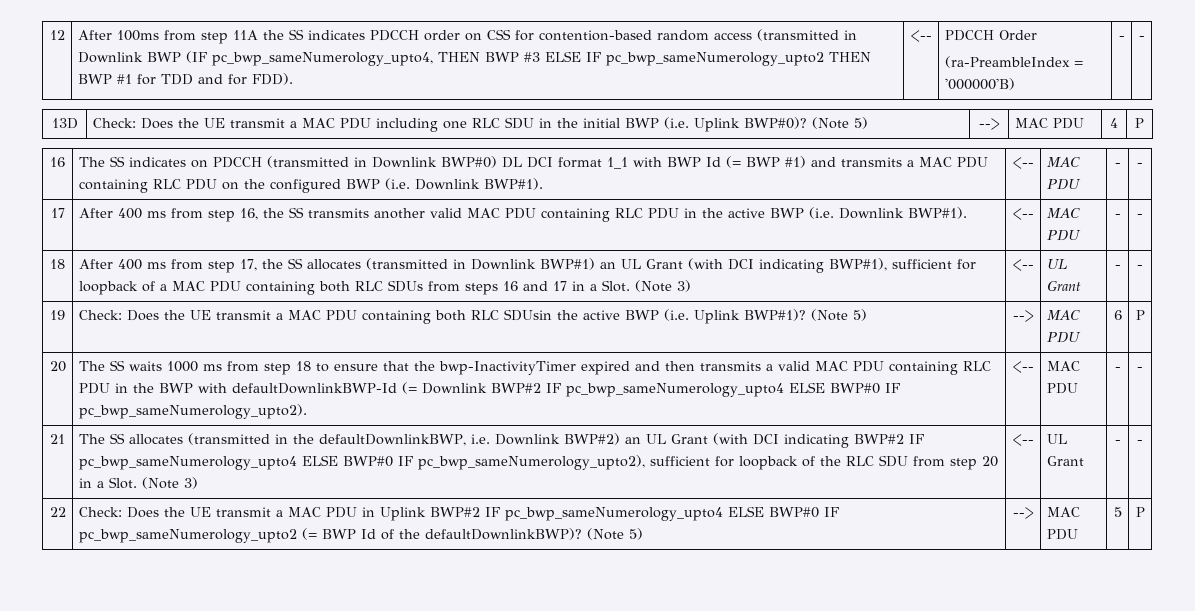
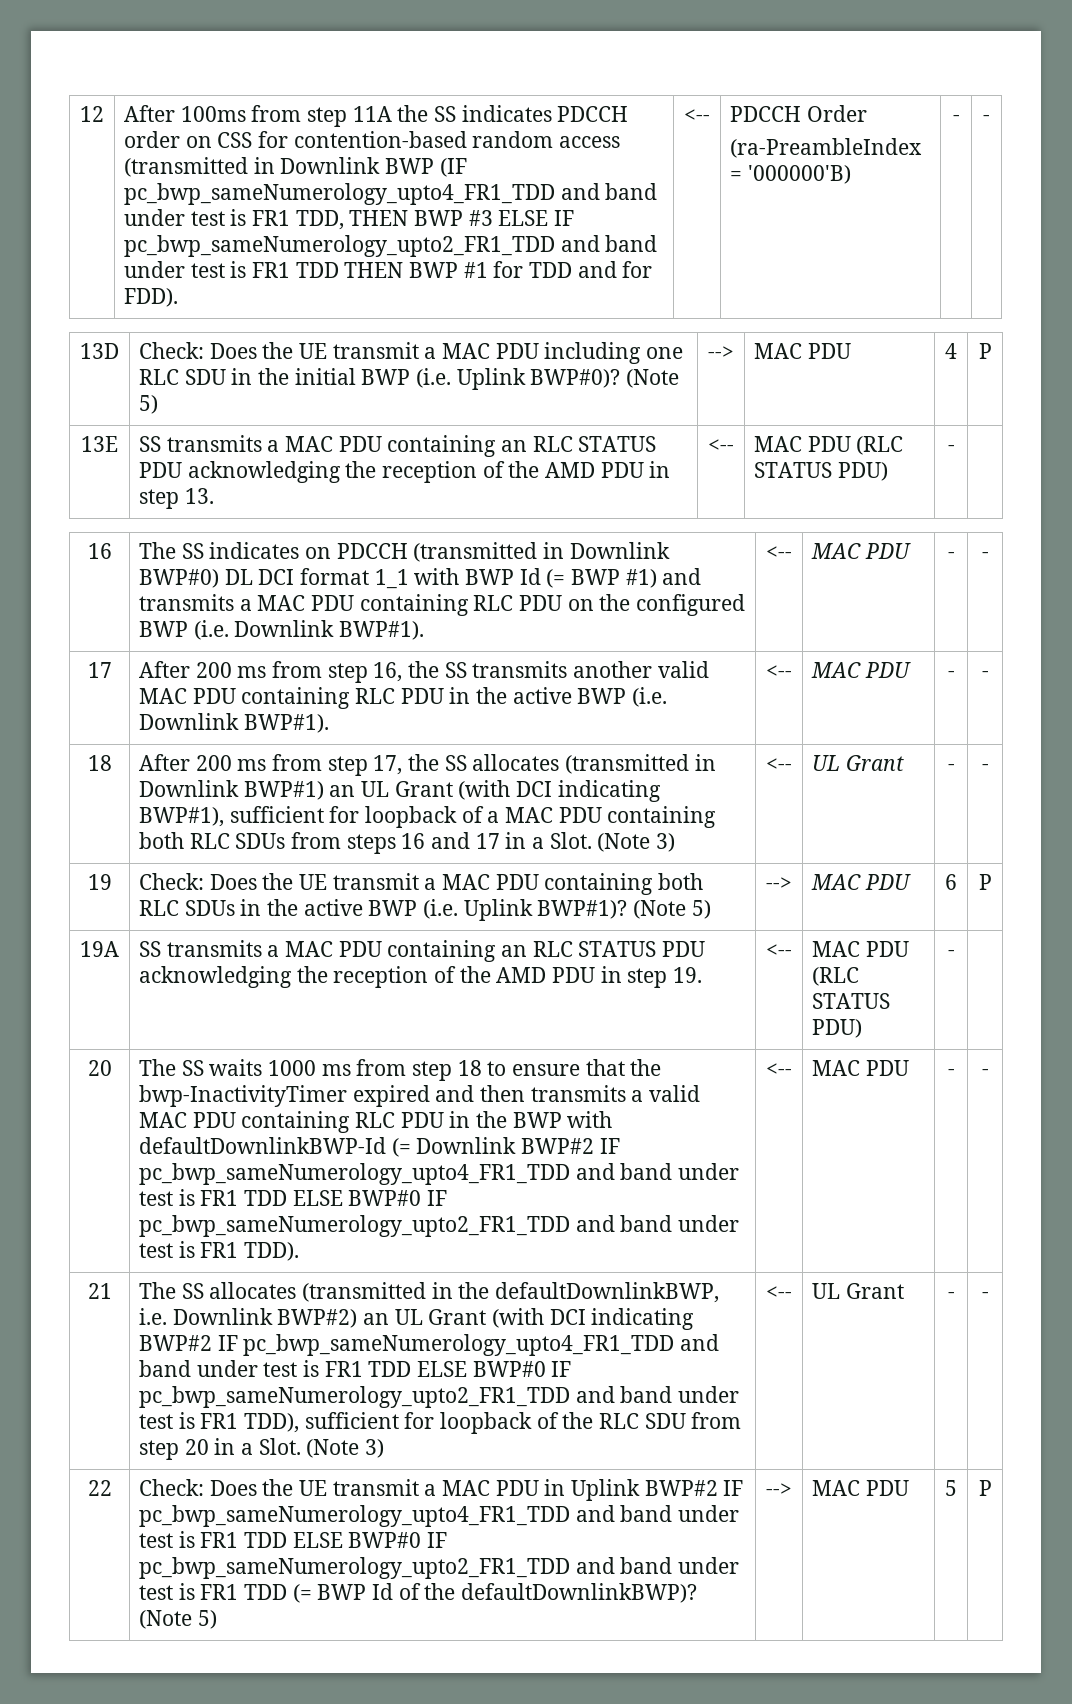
- After 100ms from step 11A the SS indicates PDCCH order on CSS for contention-based random access (transmitted in Downlink BWP (IF pc_bwp_sameNumerology_upto4, THEN BWP #3 ELSE IF pc_bwp_sameNumerology_upto2 THEN BWP #1 for TDD and for FDD).
+ After 100ms from step 11A the SS indicates PDCCH order on CSS for contention-based random access (transmitted in Downlink BWP (IF pc_bwp_sameNumerology_upto4_FR1_TDD and band under test is FR1 TDD, THEN BWP #3 ELSE IF pc_bwp_sameNumerology_upto2_FR1_TDD and band under test is FR1 TDD THEN BWP #1 for TDD and for FDD).
+ 13E | SS transmits a MAC PDU containing an RLC STATUS PDU acknowledging the reception of the AMD PDU in step 13. | <-- | MAC PDU (RLC STATUS PDU) | - |
- 17 | After 400 ms from step 16, the SS transmits another valid MAC PDU containing RLC PDU in the active BWP (i.e. Downlink BWP#1). | <-- | MAC PDU | - | -
+ 17 | After 200 ms from step 16, the SS transmits another valid MAC PDU containing RLC PDU in the active BWP (i.e. Downlink BWP#1). | <-- | MAC PDU | - | -
- After 400 ms from step 17, the SS allocates (transmitted in Downlink BWP#1) an UL Grant (with DCI indicating BWP#1), sufficient for loopback of a MAC PDU containing both RLC SDUs from steps 16 and 17 in a Slot.
+ After 200 ms from step 17, the SS allocates (transmitted in Downlink BWP#1) an UL Grant (with DCI indicating BWP#1), sufficient for loopback of a MAC PDU containing both RLC SDUs from steps 16 and 17 in a Slot.
- 19 | Check: Does the UE transmit a MAC PDU containing both RLC SDUsin the active BWP (i.e. Uplink BWP#1)? (Note 5) | --> | MAC PDU | 6 | P
+ 19 | Check: Does the UE transmit a MAC PDU containing both RLC SDUs in the active BWP (i.e. Uplink BWP#1)? (Note 5) | --> | MAC PDU | 6 | P
+ 19A | SS transmits a MAC PDU containing an RLC STATUS PDU acknowledging the reception of the AMD PDU in step 19. | <-- | MAC PDU (RLC STATUS PDU) | - |
- The SS waits 1000 ms from step 18 to ensure that the bwp-InactivityTimer expired and then transmits a valid MAC PDU containing RLC PDU in the BWP with defaultDownlinkBWP-Id (= Downlink BWP#2 IF pc_bwp_sameNumerology_upto4 ELSE BWP#0 IF pc_bwp_sameNumerology_upto2).
+ The SS waits 1000 ms from step 18 to ensure that the bwp-InactivityTimer expired and then transmits a valid MAC PDU containing RLC PDU in the BWP with defaultDownlinkBWP-Id (= Downlink BWP#2 IF pc_bwp_sameNumerology_upto4_FR1_TDD and band under test is FR1 TDD ELSE BWP#0 IF pc_bwp_sameNumerology_upto2_FR1_TDD and band under test is FR1 TDD).
- The SS allocates (transmitted in the defaultDownlinkBWP, i.e. Downlink BWP#2) an UL Grant (with DCI indicating BWP#2 IF pc_bwp_sameNumerology_upto4 ELSE BWP#0 IF pc_bwp_sameNumerology_upto2), sufficient for loopback of the RLC SDU from step 20 in a Slot.
+ The SS allocates (transmitted in the defaultDownlinkBWP, i.e. Downlink BWP#2) an UL Grant (with DCI indicating BWP#2 IF pc_bwp_sameNumerology_upto4_FR1_TDD and band under test is FR1 TDD ELSE BWP#0 IF pc_bwp_sameNumerology_upto2_FR1_TDD and band under test is FR1 TDD), sufficient for loopback of the RLC SDU from step 20 in a Slot.
- Check: Does the UE transmit a MAC PDU in Uplink BWP#2 IF pc_bwp_sameNumerology_upto4 ELSE BWP#0 IF pc_bwp_sameNumerology_upto2 (= BWP Id of the defaultDownlinkBWP)?
+ Check: Does the UE transmit a MAC PDU in Uplink BWP#2 IF pc_bwp_sameNumerology_upto4_FR1_TDD and band under test is FR1 TDD ELSE BWP#0 IF pc_bwp_sameNumerology_upto2_FR1_TDD and band under test is FR1 TDD (= BWP Id of the defaultDownlinkBWP)?

